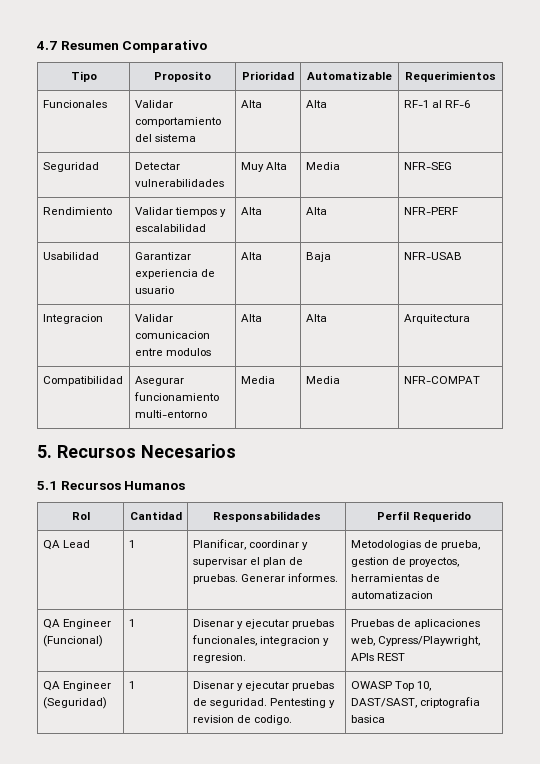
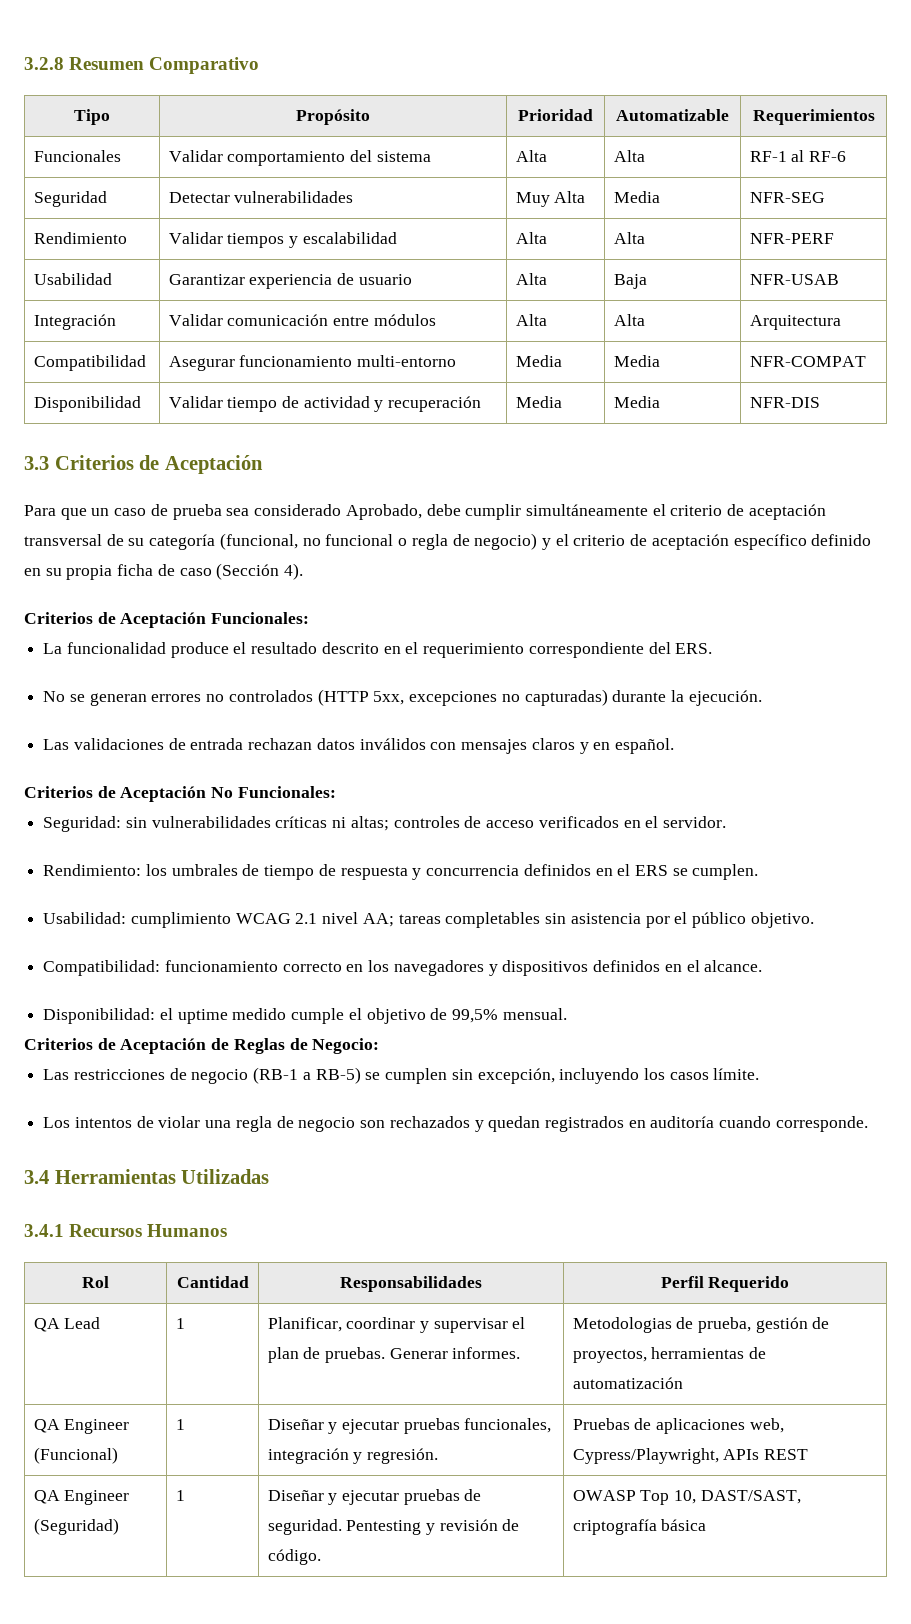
- 4.7 Resumen Comparativo
+ 3.2.8 Resumen Comparativo
- Tipo | Proposito | Prioridad | Automatizable | Requerimientos
+ Tipo | Propósito | Prioridad | Automatizable | Requerimientos
- Integracion | Validar comunicacion entre modulos | Alta | Alta | Arquitectura
+ Integración | Validar comunicación entre módulos | Alta | Alta | Arquitectura
- 5. Recursos Necesarios
- 5.1 Recursos Humanos
+ Disponibilidad | Validar tiempo de actividad y recuperación | Media | Media | NFR-DIS
+ 3.3 Criterios de Aceptación
+ Para que un caso de prueba sea considerado Aprobado, debe cumplir simultáneamente el criterio de aceptación transversal de su categoría (funcional, no funcional o regla de negocio) y el criterio de aceptación específico definido en su propia ficha de caso (Sección 4).
+ Criterios de Aceptación Funcionales:
+ La funcionalidad produce el resultado descrito en el requerimiento correspondiente del ERS.
+ No se generan errores no controlados (HTTP 5xx, excepciones no capturadas) durante la ejecución.
+ Las validaciones de entrada rechazan datos inválidos con mensajes claros y en español.
+ Criterios de Aceptación No Funcionales:
+ Seguridad: sin vulnerabilidades críticas ni altas; controles de acceso verificados en el servidor.
+ Rendimiento: los umbrales de tiempo de respuesta y concurrencia definidos en el ERS se cumplen.
+ Usabilidad: cumplimiento WCAG 2.1 nivel AA; tareas completables sin asistencia por el público objetivo.
+ Compatibilidad: funcionamiento correcto en los navegadores y dispositivos definidos en el alcance.
+ Disponibilidad: el uptime medido cumple el objetivo de 99,5% mensual.
+ Criterios de Aceptación de Reglas de Negocio:
+ Las restricciones de negocio (RB-1 a RB-5) se cumplen sin excepción, incluyendo los casos límite.
+ Los intentos de violar una regla de negocio son rechazados y quedan registrados en auditoría cuando corresponde.
+ 3.4 Herramientas Utilizadas
+ 3.4.1 Recursos Humanos
- QA Lead | 1 | Planificar, coordinar y supervisar el plan de pruebas. Generar informes. | Metodologias de prueba, gestion de proyectos, herramientas de automatizacion
+ QA Lead | 1 | Planificar, coordinar y supervisar el plan de pruebas. Generar informes. | Metodologias de prueba, gestión de proyectos, herramientas de automatización
- QA Engineer (Funcional) | 1 | Disenar y ejecutar pruebas funcionales, integracion y regresion. | Pruebas de aplicaciones web, Cypress/Playwright, APIs REST
+ QA Engineer (Funcional) | 1 | Diseñar y ejecutar pruebas funcionales, integración y regresión. | Pruebas de aplicaciones web, Cypress/Playwright, APIs REST
- QA Engineer (Seguridad) | 1 | Disenar y ejecutar pruebas de seguridad. Pentesting y revision de codigo. | OWASP Top 10, DAST/SAST, criptografia basica
+ QA Engineer (Seguridad) | 1 | Diseñar y ejecutar pruebas de seguridad. Pentesting y revisión de código. | OWASP Top 10, DAST/SAST, criptografía básica

